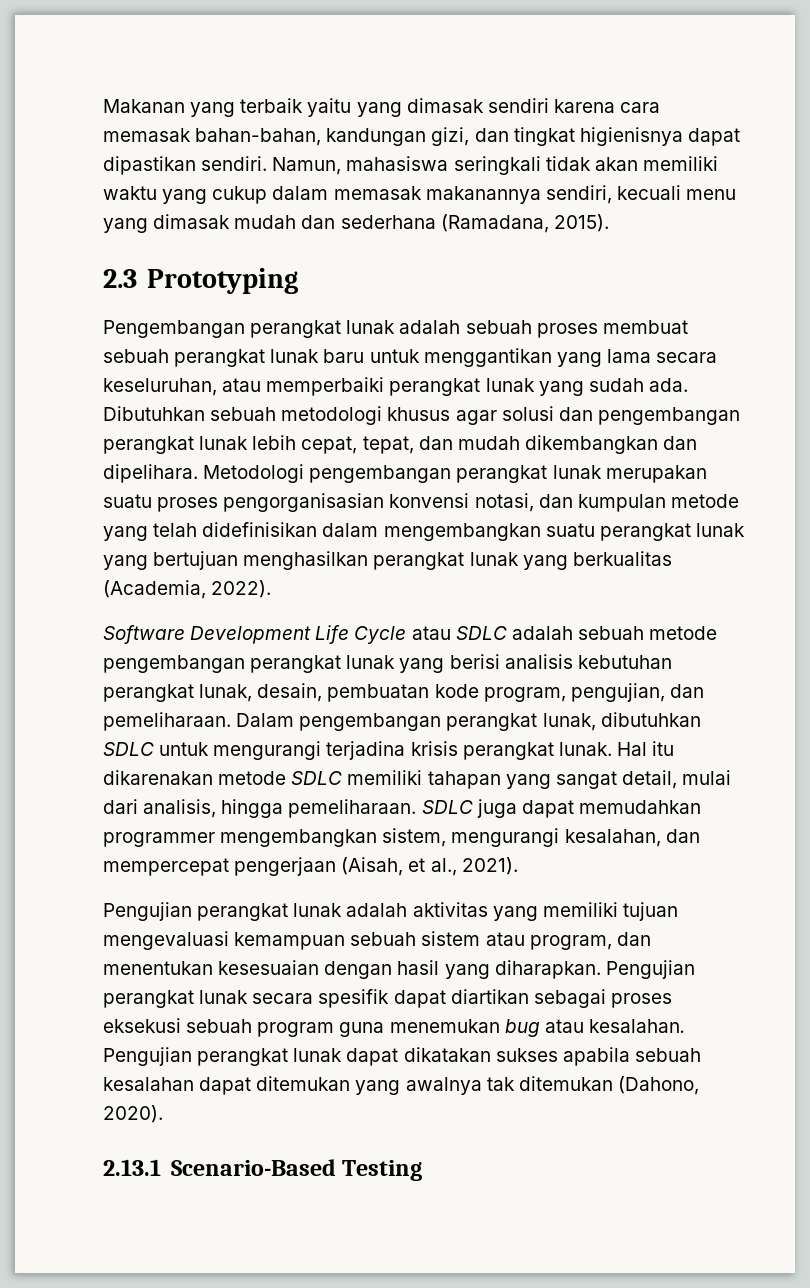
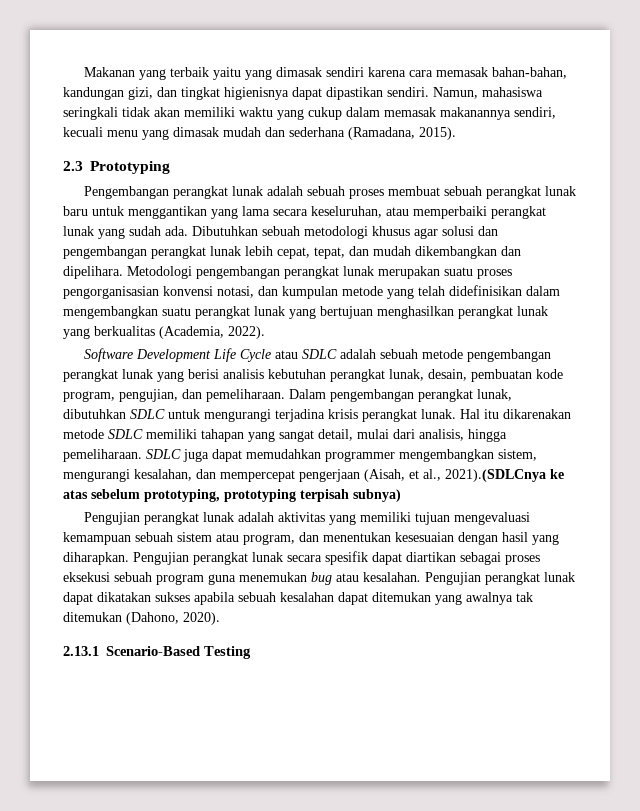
- SDLC juga dapat memudahkan programmer mengembangkan sistem, mengurangi kesalahan, dan mempercepat pengerjaan (Aisah, et al., 2021).
+ SDLC juga dapat memudahkan programmer mengembangkan sistem, mengurangi kesalahan, dan mempercepat pengerjaan (Aisah, et al., 2021).(SDLCnya ke atas sebelum prototyping, prototyping terpisah subnya)

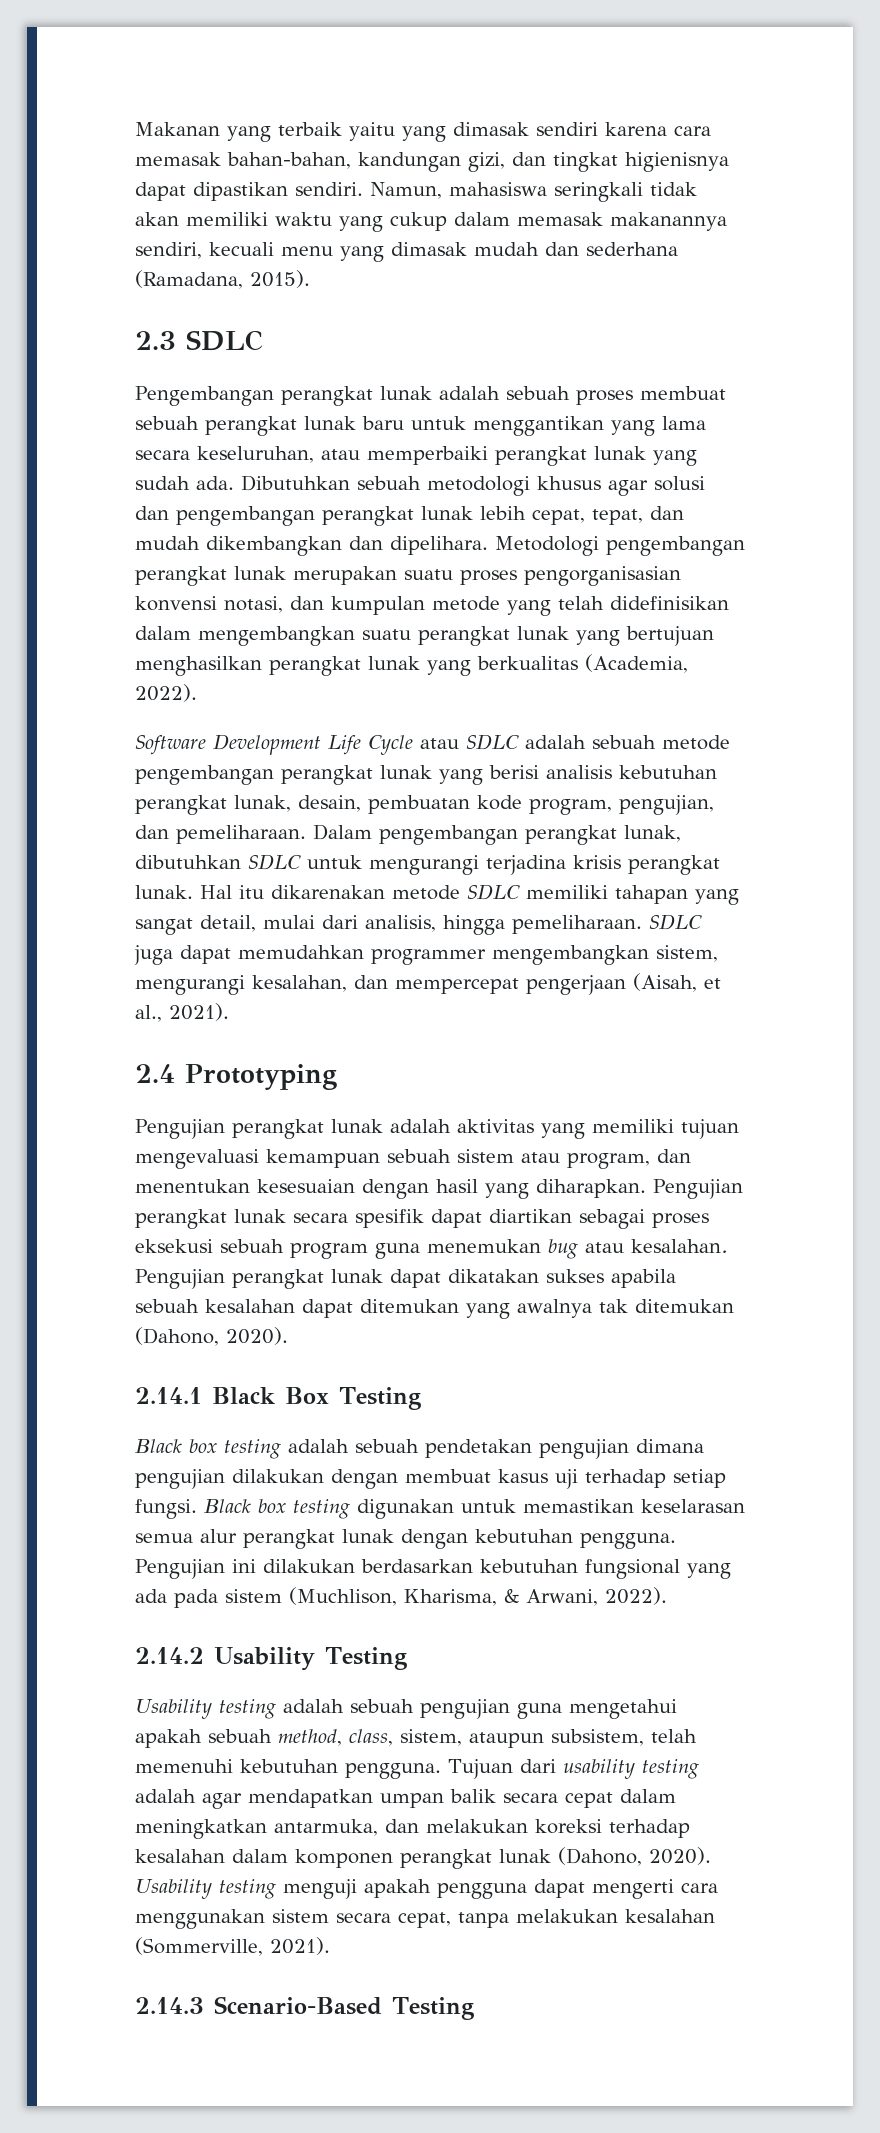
- 2.3 Prototyping
+ 2.3 SDLC
- SDLC juga dapat memudahkan programmer mengembangkan sistem, mengurangi kesalahan, dan mempercepat pengerjaan (Aisah, et al., 2021).(SDLCnya ke atas sebelum prototyping, prototyping terpisah subnya)
+ SDLC juga dapat memudahkan programmer mengembangkan sistem, mengurangi kesalahan, dan mempercepat pengerjaan (Aisah, et al., 2021).
+ 2.4 Prototyping
- 2.13.1 Scenario-Based Testing
+ 2.14.1 Black Box Testing
+ Black box testing adalah sebuah pendetakan pengujian dimana pengujian dilakukan dengan membuat kasus uji terhadap setiap fungsi. Black box testing digunakan untuk memastikan keselarasan semua alur perangkat lunak dengan kebutuhan pengguna. Pengujian ini dilakukan berdasarkan kebutuhan fungsional yang ada pada sistem (Muchlison, Kharisma, & Arwani, 2022).
+ 2.14.2 Usability Testing
+ Usability testing adalah sebuah pengujian guna mengetahui apakah sebuah method, class, sistem, ataupun subsistem, telah memenuhi kebutuhan pengguna. Tujuan dari usability testing adalah agar mendapatkan umpan balik secara cepat dalam meningkatkan antarmuka, dan melakukan koreksi terhadap kesalahan dalam komponen perangkat lunak (Dahono, 2020). Usability testing menguji apakah pengguna dapat mengerti cara menggunakan sistem secara cepat, tanpa melakukan kesalahan (Sommerville, 2021).
+ 2.14.3 Scenario-Based Testing

